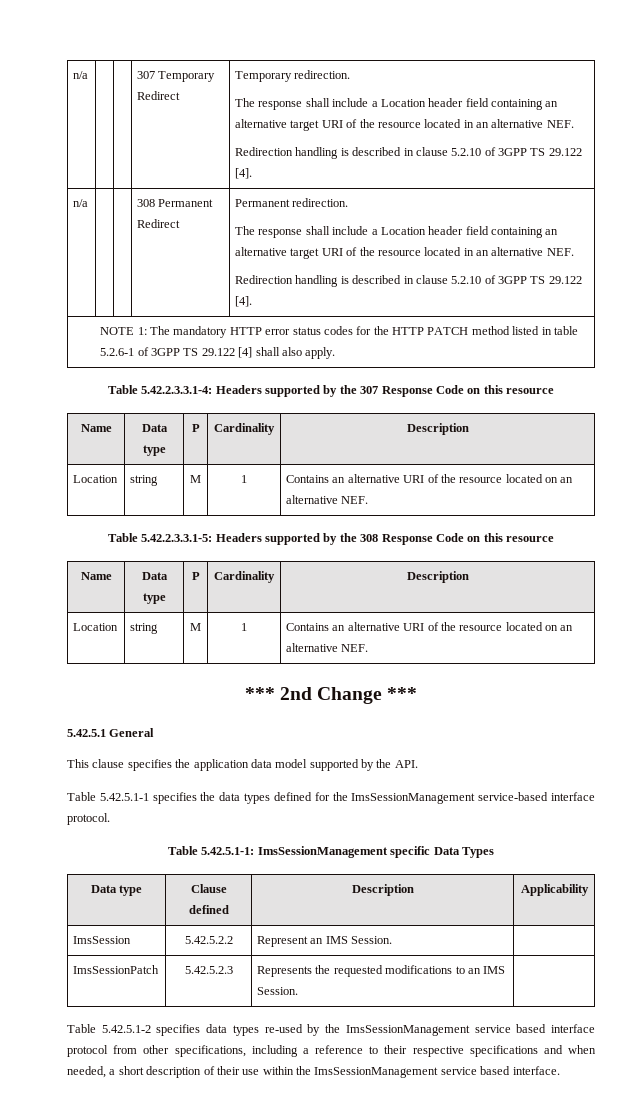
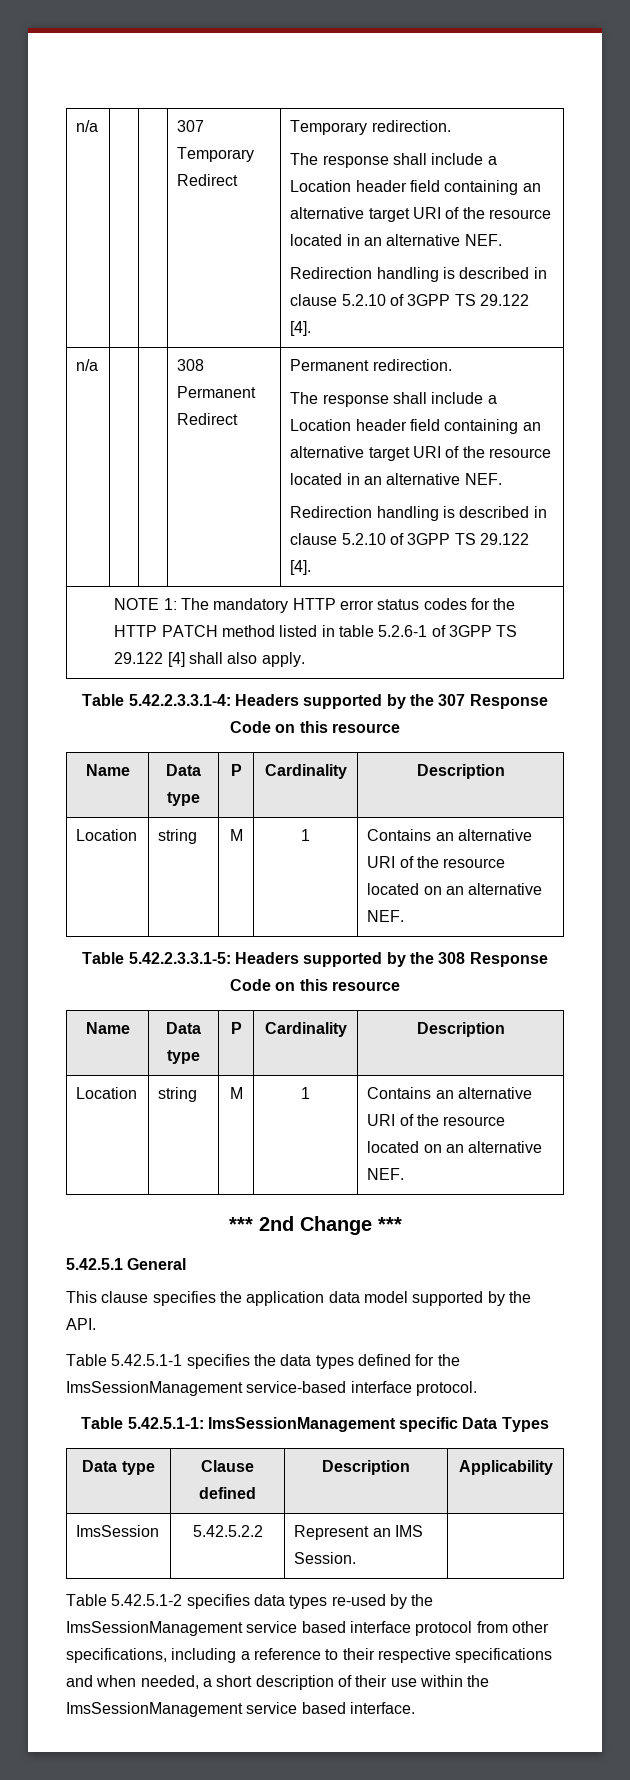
- ImsSessionPatch | 5.42.5.2.3 | Represents the requested modifications to an IMS Session. |

